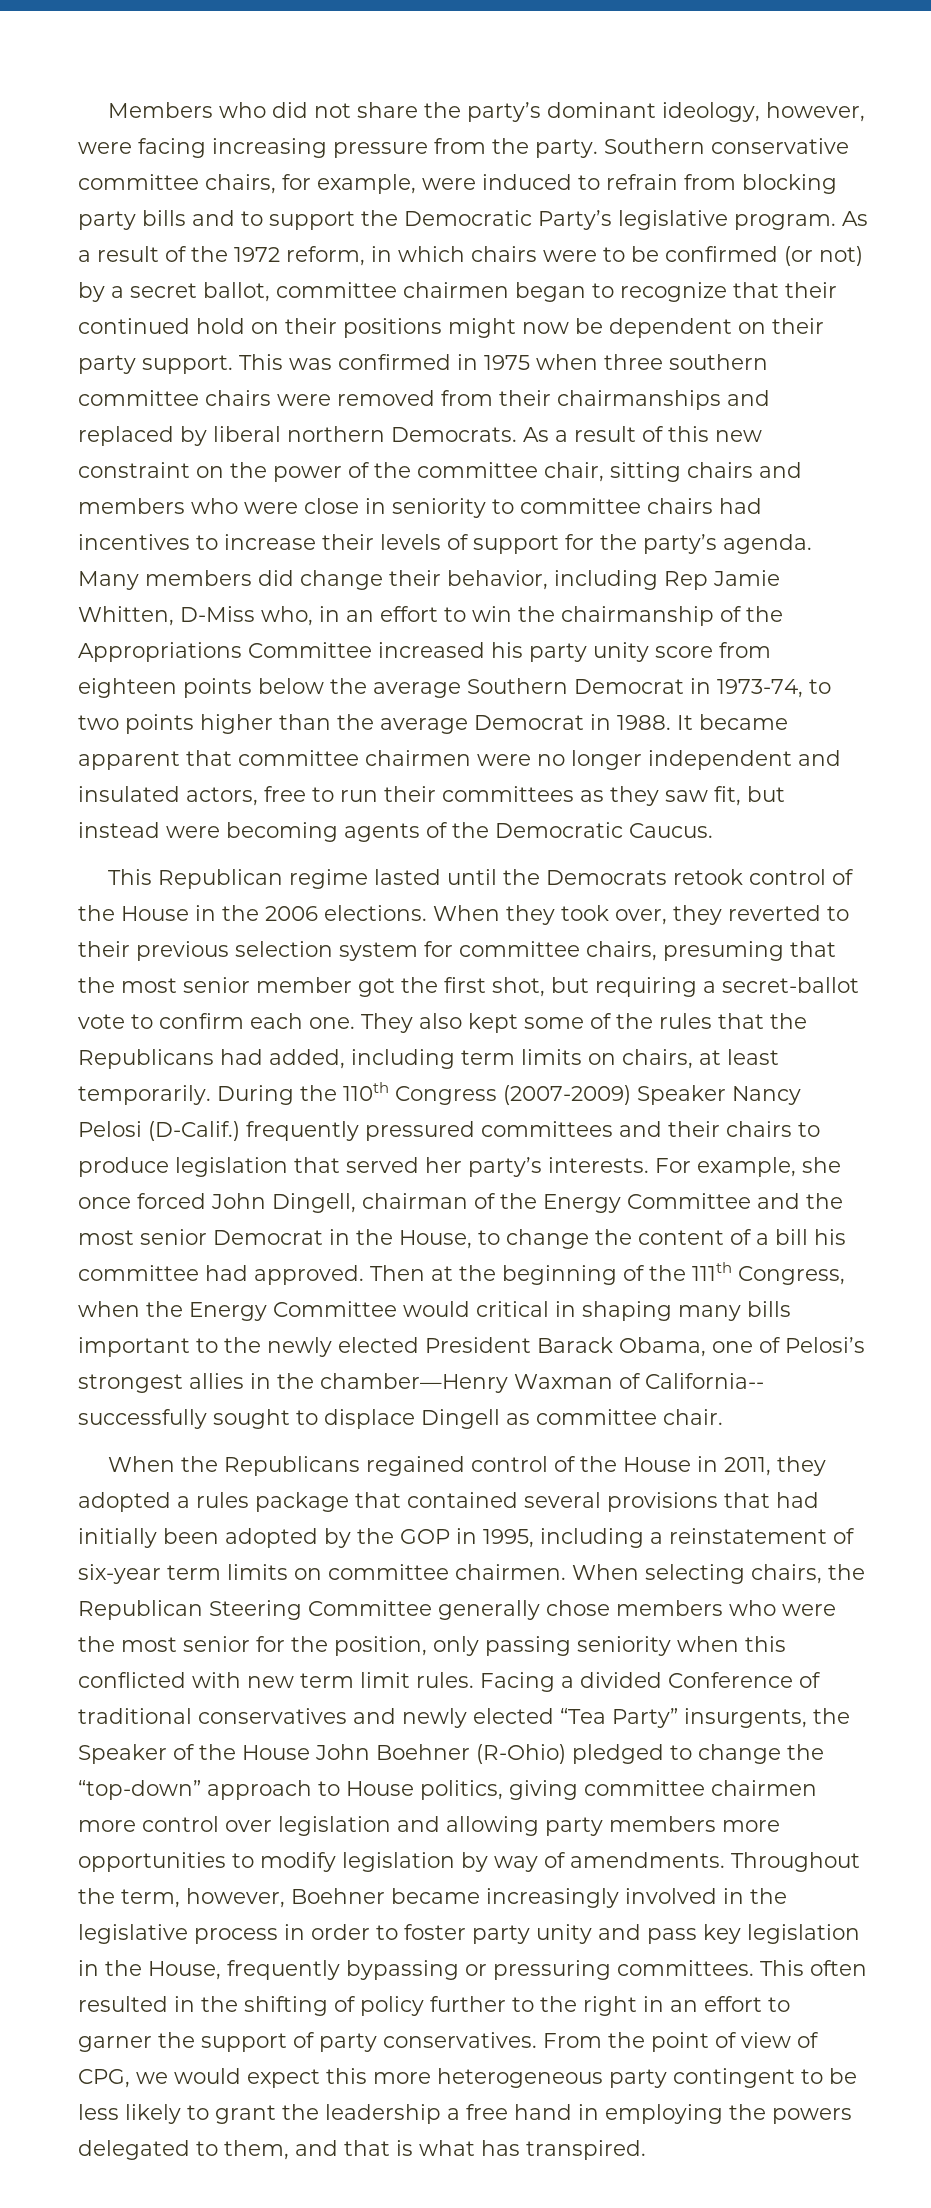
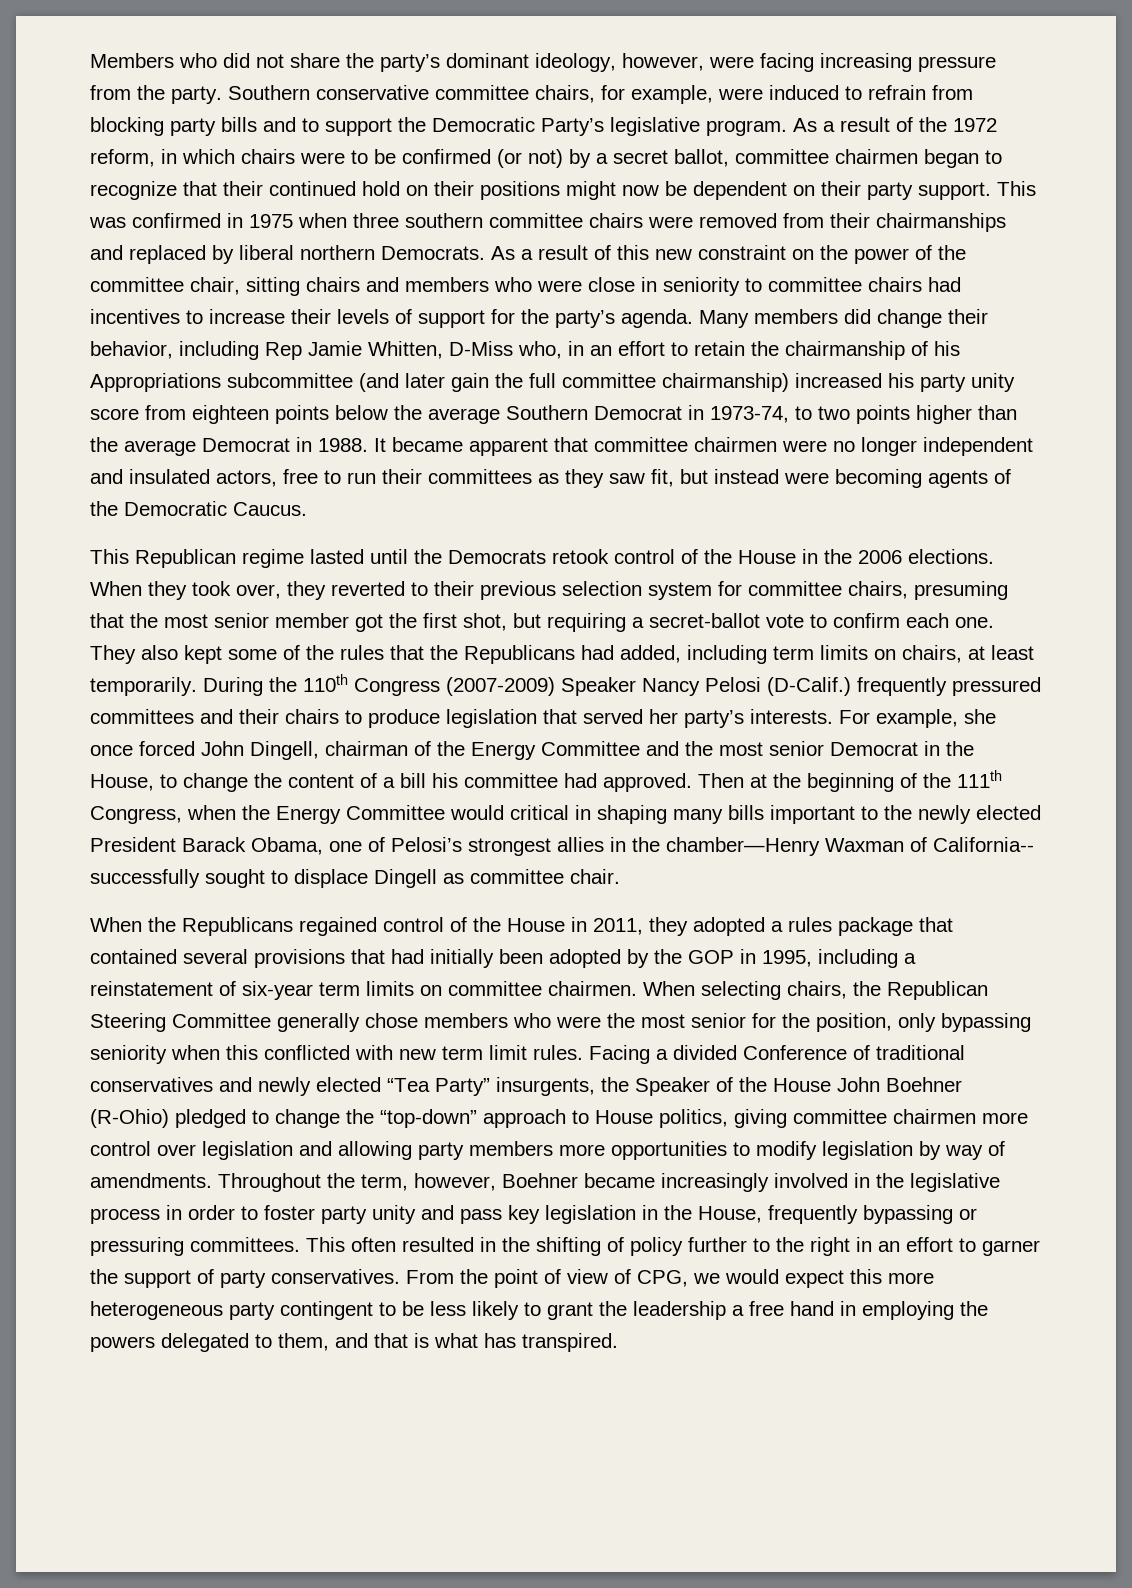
- Many members did change their behavior, including Rep Jamie Whitten, D-Miss who, in an effort to win the chairmanship of the Appropriations Committee increased his party unity score from eighteen points below the average Southern Democrat in 1973-74, to two points higher than the average Democrat in 1988.
+ Many members did change their behavior, including Rep Jamie Whitten, D-Miss who, in an effort to retain the chairmanship of his Appropriations subcommittee (and later gain the full committee chairmanship) increased his party unity score from eighteen points below the average Southern Democrat in 1973-74, to two points higher than the average Democrat in 1988.
- When selecting chairs, the Republican Steering Committee generally chose members who were the most senior for the position, only passing seniority when this conflicted with new term limit rules.
+ When selecting chairs, the Republican Steering Committee generally chose members who were the most senior for the position, only bypassing seniority when this conflicted with new term limit rules.

